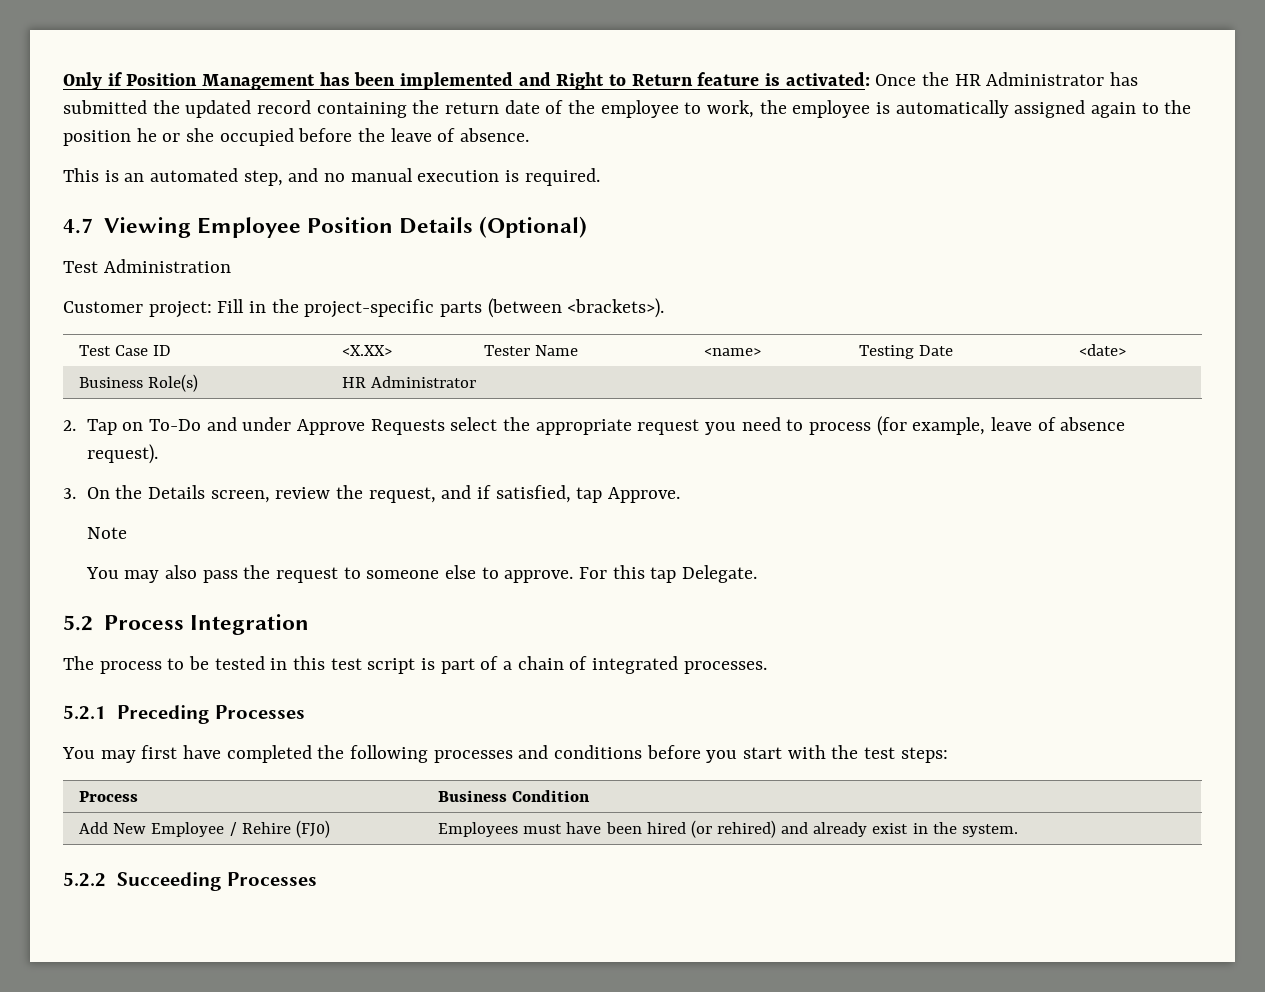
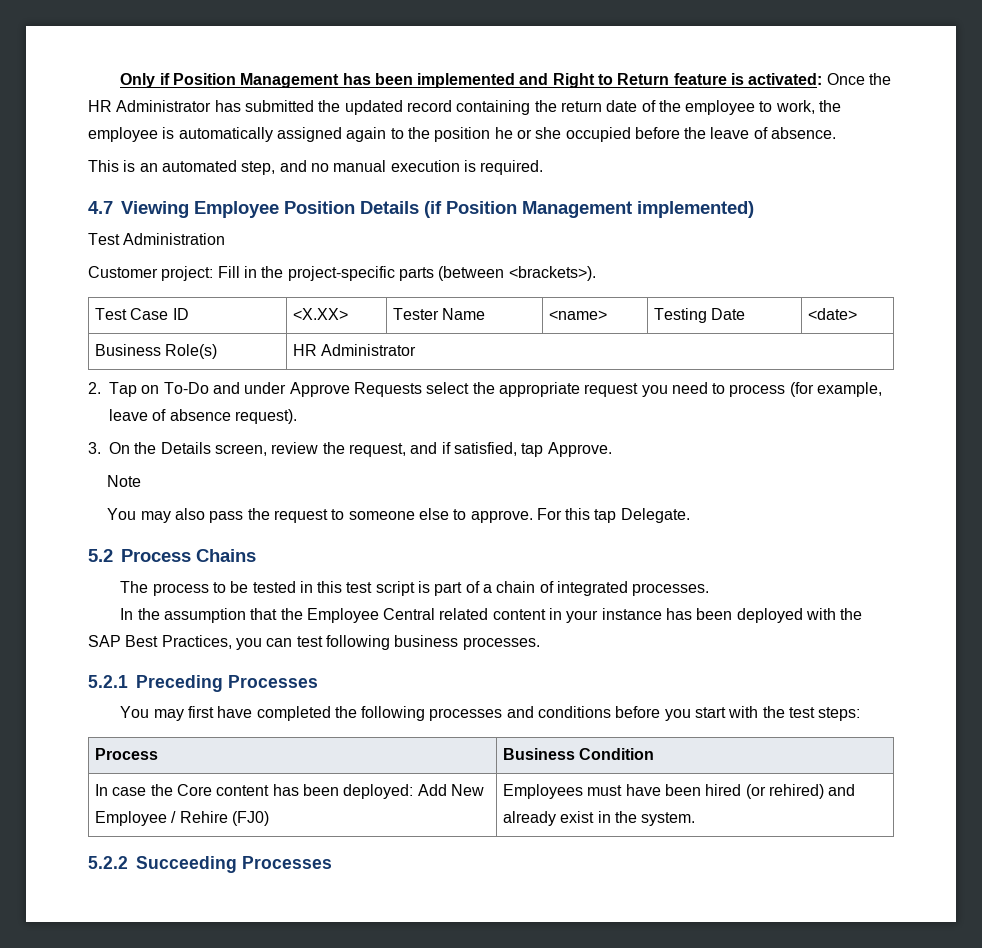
- 4.7 Viewing Employee Position Details (Optional)
+ 4.7 Viewing Employee Position Details (if Position Management implemented)
- 5.2 Process Integration
+ 5.2 Process Chains
+ In the assumption that the Employee Central related content in your instance has been deployed with the SAP Best Practices, you can test following business processes.
- Add New Employee / Rehire (FJ0) | Employees must have been hired (or rehired) and already exist in the system.
+ In case the Core content has been deployed: Add New Employee / Rehire (FJ0) | Employees must have been hired (or rehired) and already exist in the system.

